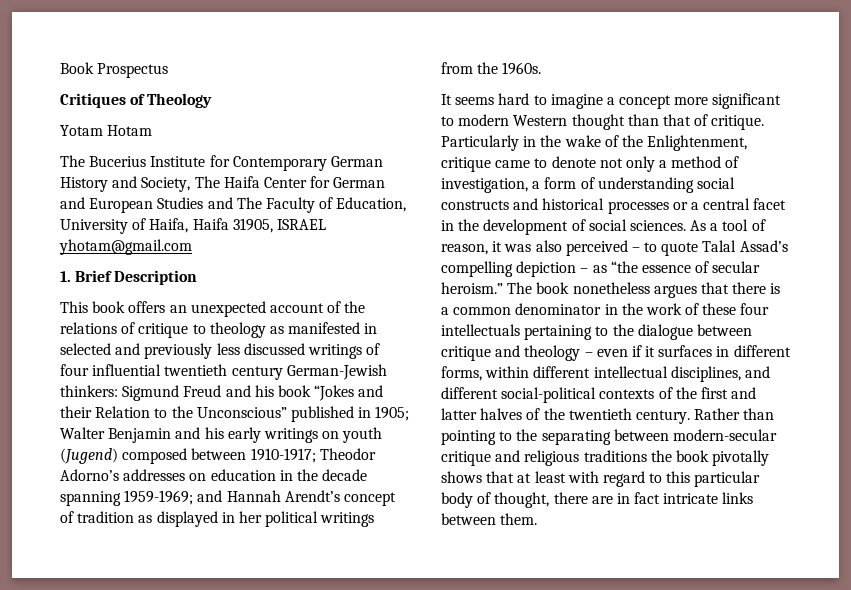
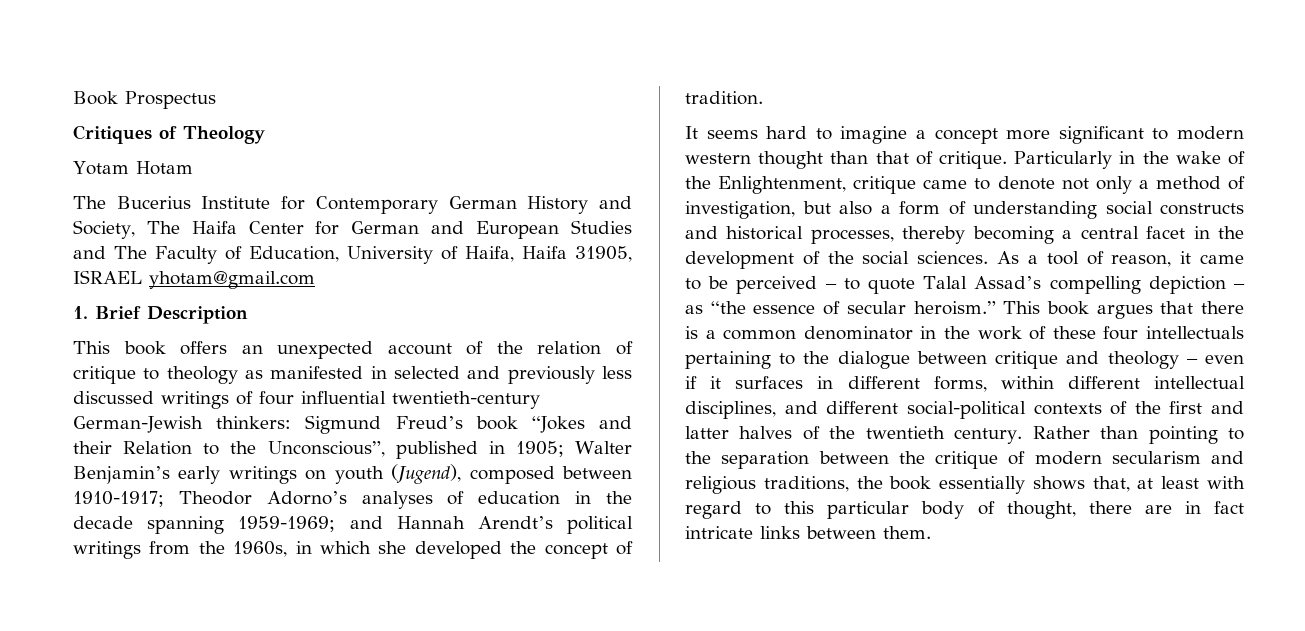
- This book offers an unexpected account of the relations of critique to theology as manifested in selected and previously less discussed writings of four influential twentieth century German-Jewish thinkers: Sigmund Freud and his book “Jokes and their Relation to the Unconscious” published in 1905; Walter Benjamin and his early writings on youth (Jugend) composed between 1910-1917; Theodor Adorno’s addresses on education in the decade spanning 1959-1969; and Hannah Arendt’s concept of tradition as displayed in her political writings from the 1960s.
+ This book offers an unexpected account of the relation of critique to theology as manifested in selected and previously less discussed writings of four influential twentieth-century German-Jewish thinkers: Sigmund Freud’s book “Jokes and their Relation to the Unconscious”, published in 1905; Walter Benjamin’s early writings on youth (Jugend), composed between 1910-1917; Theodor Adorno’s analyses of education in the decade spanning 1959-1969; and Hannah Arendt’s political writings from the 1960s, in which she developed the concept of tradition.
- It seems hard to imagine a concept more significant to modern Western thought than that of critique.
+ It seems hard to imagine a concept more significant to modern western thought than that of critique.
- Particularly in the wake of the Enlightenment, critique came to denote not only a method of investigation, a form of understanding social constructs and historical processes or a central facet in the development of social sciences.
+ Particularly in the wake of the Enlightenment, critique came to denote not only a method of investigation, but also a form of understanding social constructs and historical processes, thereby becoming a central facet in the development of the social sciences.
- As a tool of reason, it was also perceived – to quote Talal Assad’s compelling depiction – as “the essence of secular heroism.”
+ As a tool of reason, it came to be perceived – to quote Talal Assad’s compelling depiction – as “the essence of secular heroism.”
- The book nonetheless argues that there is a common denominator in the work of these four intellectuals pertaining to the dialogue between critique and theology – even if it surfaces in different forms, within different intellectual disciplines, and different social-political contexts of the first and latter halves of the twentieth century.
+ This book argues that there is a common denominator in the work of these four intellectuals pertaining to the dialogue between critique and theology – even if it surfaces in different forms, within different intellectual disciplines, and different social-political contexts of the first and latter halves of the twentieth century.
- Rather than pointing to the separating between modern-secular critique and religious traditions the book pivotally shows that at least with regard to this particular body of thought, there are in fact intricate links between them.
+ Rather than pointing to the separation between the critique of modern secularism and religious traditions, the book essentially shows that, at least with regard to this particular body of thought, there are in fact intricate links between them.

